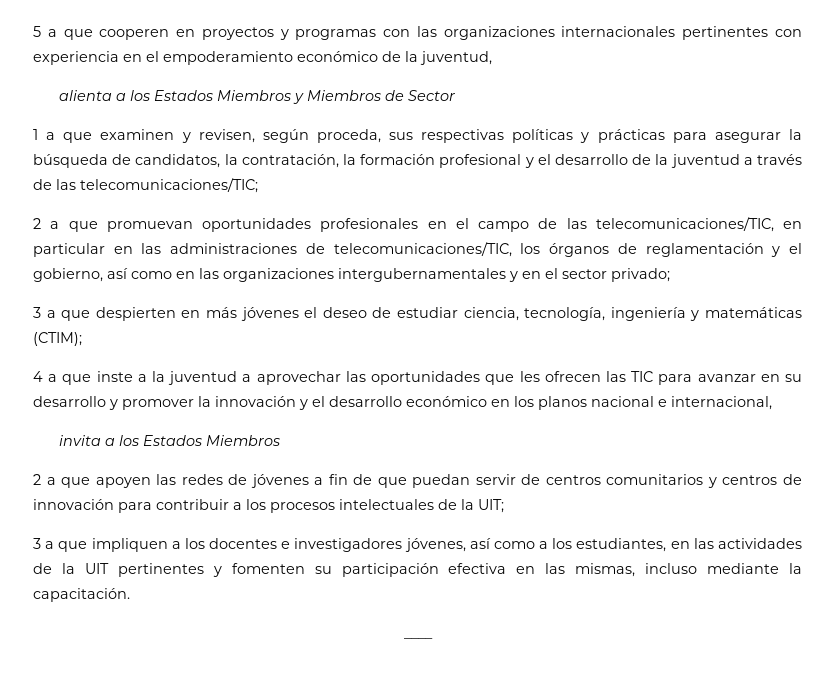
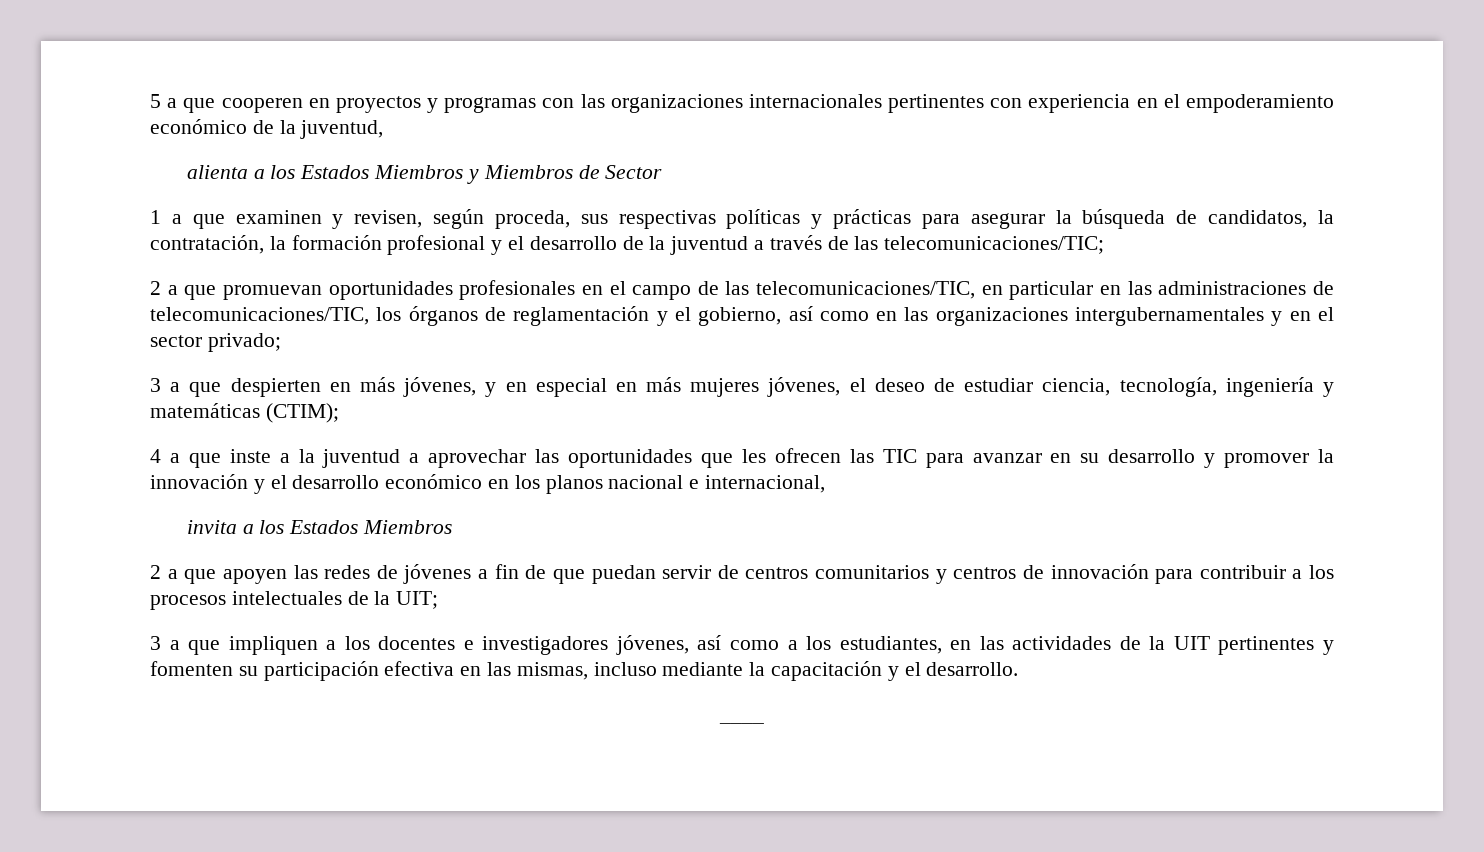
- 3 a que despierten en más jóvenes el deseo de estudiar ciencia, tecnología, ingeniería y matemáticas (CTIM);
+ 3 a que despierten en más jóvenes, y en especial en más mujeres jóvenes, el deseo de estudiar ciencia, tecnología, ingeniería y matemáticas (CTIM);
- 3 a que impliquen a los docentes e investigadores jóvenes, así como a los estudiantes, en las actividades de la UIT pertinentes y fomenten su participación efectiva en las mismas, incluso mediante la capacitación.
+ 3 a que impliquen a los docentes e investigadores jóvenes, así como a los estudiantes, en las actividades de la UIT pertinentes y fomenten su participación efectiva en las mismas, incluso mediante la capacitación y el desarrollo.

